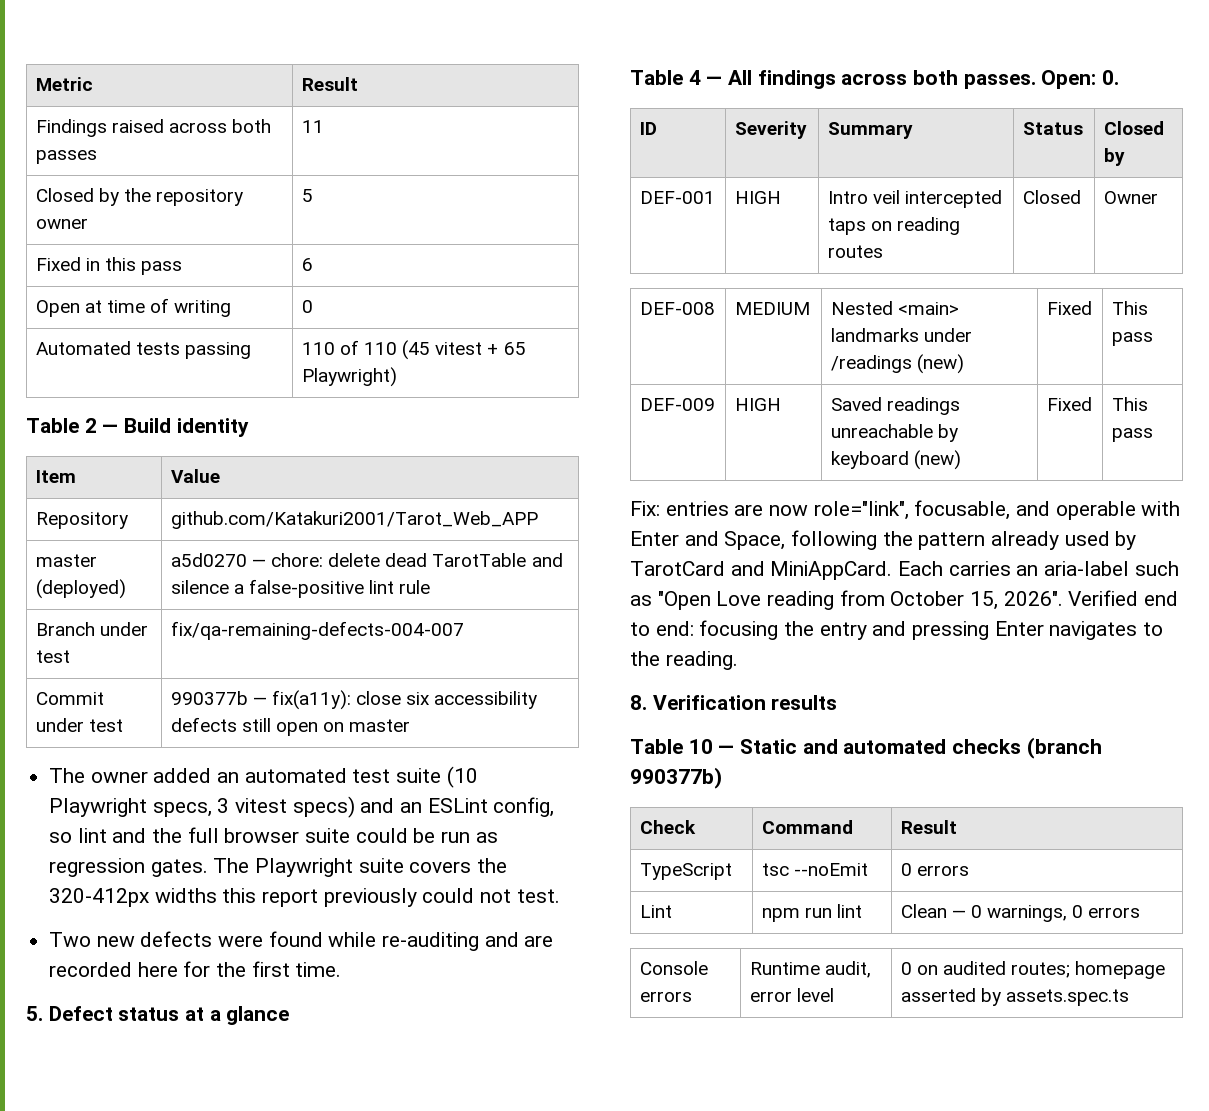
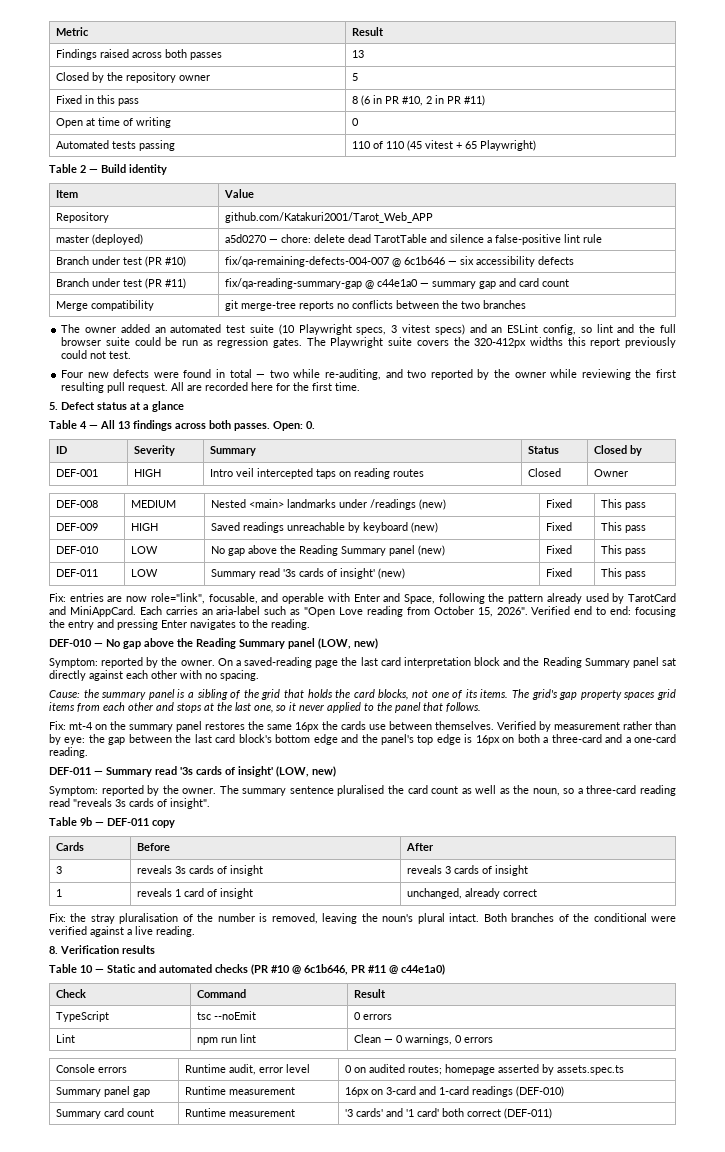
- Findings raised across both passes | 11
+ Findings raised across both passes | 13
- Fixed in this pass | 6
+ Fixed in this pass | 8 (6 in PR #10, 2 in PR #11)
- Branch under test | fix/qa-remaining-defects-004-007
- Commit under test | 990377b — fix(a11y): close six accessibility defects still open on master
+ Branch under test (PR #10) | fix/qa-remaining-defects-004-007 @ 6c1b646 — six accessibility defects
+ Branch under test (PR #11) | fix/qa-reading-summary-gap @ c44e1a0 — summary gap and card count
+ Merge compatibility | git merge-tree reports no conflicts between the two branches
- Two new defects were found while re-auditing and are recorded here for the first time.
+ Four new defects were found in total — two while re-auditing, and two reported by the owner while reviewing the first resulting pull request. All are recorded here for the first time.
- Table 4 — All findings across both passes.
+ Table 4 — All 13 findings across both passes.
+ DEF-010 | LOW | No gap above the Reading Summary panel (new) | Fixed | This pass
+ DEF-011 | LOW | Summary read '3s cards of insight' (new) | Fixed | This pass
+ DEF-010 — No gap above the Reading Summary panel (LOW, new)
+ Symptom: reported by the owner. On a saved-reading page the last card interpretation block and the Reading Summary panel sat directly against each other with no spacing.
+ Cause: the summary panel is a sibling of the grid that holds the card blocks, not one of its items. The grid's gap property spaces grid items from each other and stops at the last one, so it never applied to the panel that follows.
+ Fix: mt-4 on the summary panel restores the same 16px the cards use between themselves. Verified by measurement rather than by eye: the gap between the last card block's bottom edge and the panel's top edge is 16px on both a three-card and a one-card reading.
+ DEF-011 — Summary read '3s cards of insight' (LOW, new)
+ Symptom: reported by the owner. The summary sentence pluralised the card count as well as the noun, so a three-card reading read "reveals 3s cards of insight".
+ Table 9b — DEF-011 copy
+ Cards | Before | After
+ 3 | reveals 3s cards of insight | reveals 3 cards of insight
+ 1 | reveals 1 card of insight | unchanged, already correct
+ Fix: the stray pluralisation of the number is removed, leaving the noun's plural intact. Both branches of the conditional were verified against a live reading.
- Table 10 — Static and automated checks (branch 990377b)
+ Table 10 — Static and automated checks (PR #10 @ 6c1b646, PR #11 @ c44e1a0)
+ Summary panel gap | Runtime measurement | 16px on 3-card and 1-card readings (DEF-010)
+ Summary card count | Runtime measurement | '3 cards' and '1 card' both correct (DEF-011)

